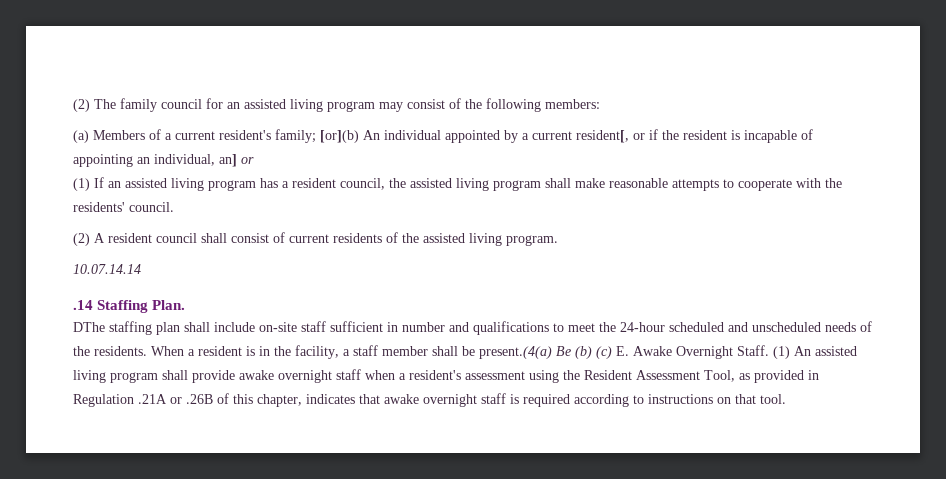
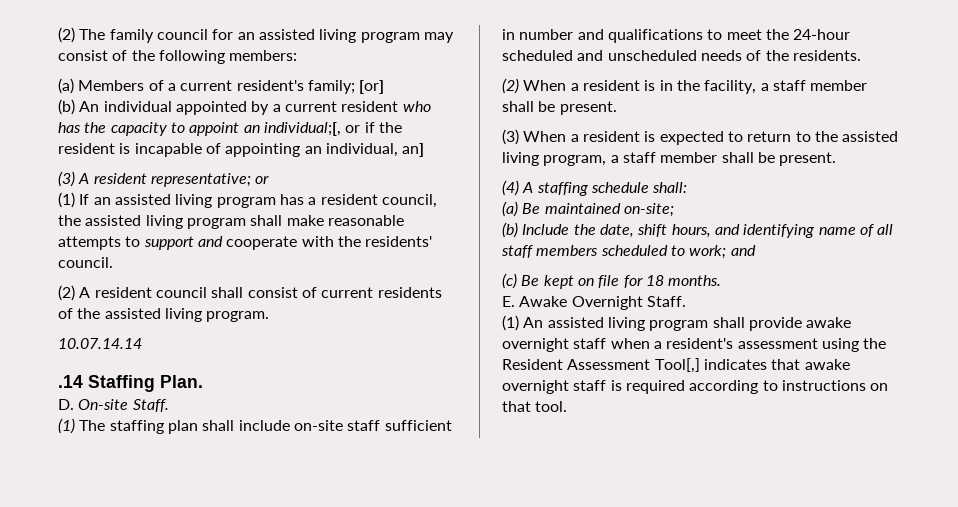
- (a) Members of a current resident's family; [or](b) An individual appointed by a current resident[, or if the resident is incapable of appointing an individual, an] or
+ (a) Members of a current resident's family; [or]
+ (b) An individual appointed by a current resident who has the capacity to appoint an individual;[, or if the resident is incapable of appointing an individual, an]
+ (3) A resident representative; or
- (1) If an assisted living program has a resident council, the assisted living program shall make reasonable attempts to cooperate with the residents' council.
+ (1) If an assisted living program has a resident council, the assisted living program shall make reasonable attempts to support and cooperate with the residents' council.
- DThe staffing plan shall include on-site staff sufficient in number and qualifications to meet the 24-hour scheduled and unscheduled needs of the residents. When a resident is in the facility, a staff member shall be present.(4(a) Be (b) (c) E. Awake Overnight Staff. (1) An assisted living program shall provide awake overnight staff when a resident's assessment using the Resident Assessment Tool, as provided in Regulation .21A or .26B of this chapter, indicates that awake overnight staff is required according to instructions on that tool.
+ D. On-site Staff.
+ (1) The staffing plan shall include on-site staff sufficient in number and qualifications to meet the 24-hour scheduled and unscheduled needs of the residents.
+ (2) When a resident is in the facility, a staff member shall be present.
+ (3) When a resident is expected to return to the assisted living program, a staff member shall be present.
+ (4) A staffing schedule shall:
+ (a) Be maintained on-site;
+ (b) Include the date, shift hours, and identifying name of all staff members scheduled to work; and
+ (c) Be kept on file for 18 months.
+ E. Awake Overnight Staff.
+ (1) An assisted living program shall provide awake overnight staff when a resident's assessment using the Resident Assessment Tool[,] indicates that awake overnight staff is required according to instructions on that tool.

